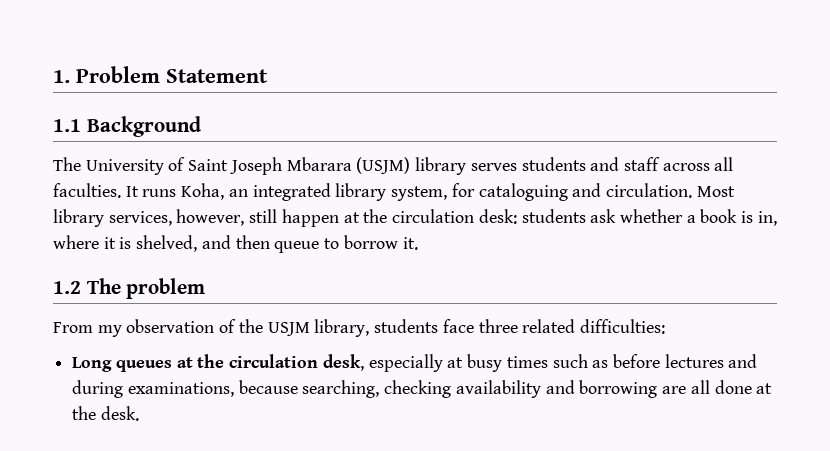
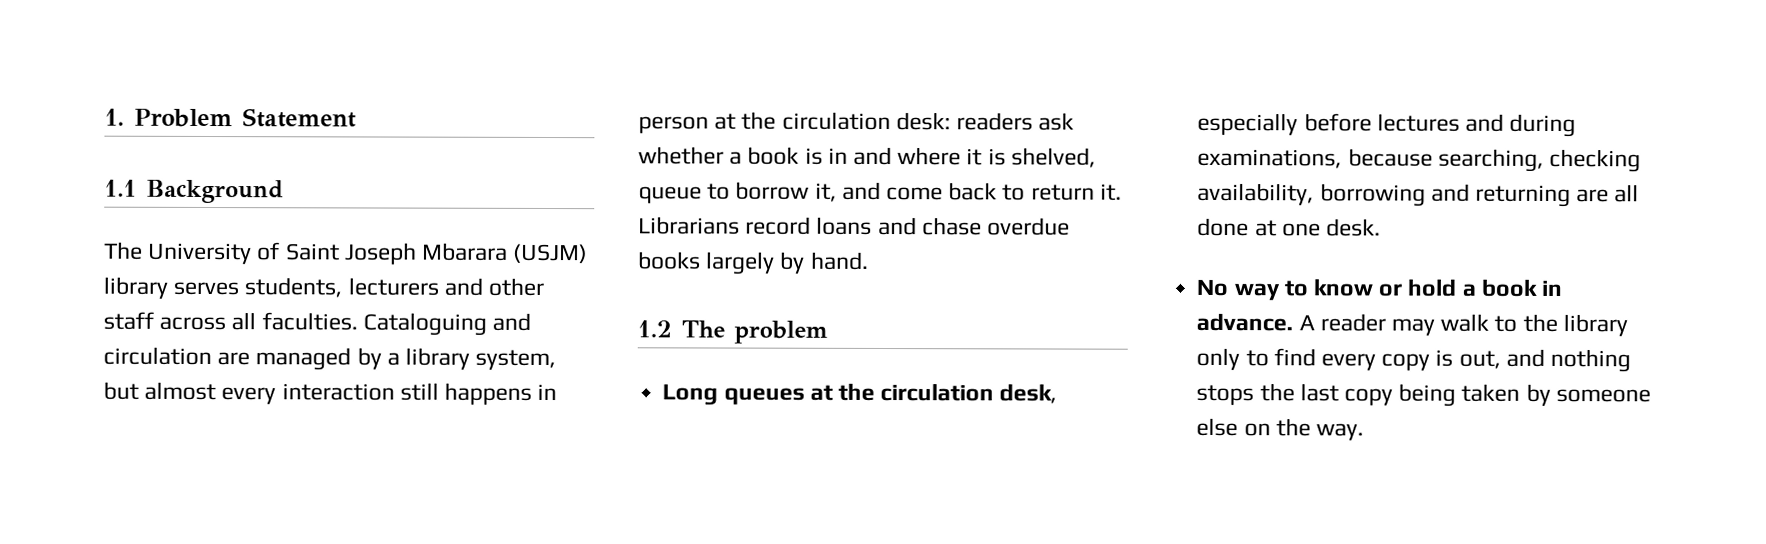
- The University of Saint Joseph Mbarara (USJM) library serves students and staff across all faculties. It runs Koha, an integrated library system, for cataloguing and circulation. Most library services, however, still happen at the circulation desk: students ask whether a book is in, where it is shelved, and then queue to borrow it.
+ The University of Saint Joseph Mbarara (USJM) library serves students, lecturers and other staff across all faculties. Cataloguing and circulation are managed by a library system, but almost every interaction still happens in person at the circulation desk: readers ask whether a book is in and where it is shelved, queue to borrow it, and come back to return it. Librarians record loans and chase overdue books largely by hand.
  1.2 The problem
- From my observation of the USJM library, students face three related difficulties:
- Long queues at the circulation desk, especially at busy times such as before lectures and during examinations, because searching, checking availability and borrowing are all done at the desk.
+ Long queues at the circulation desk, especially before lectures and during examinations, because searching, checking availability, borrowing and returning are all done at one desk.
+ No way to know or hold a book in advance. A reader may walk to the library only to find every copy is out, and nothing stops the last copy being taken by someone else on the way.

